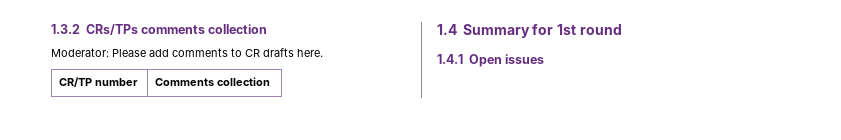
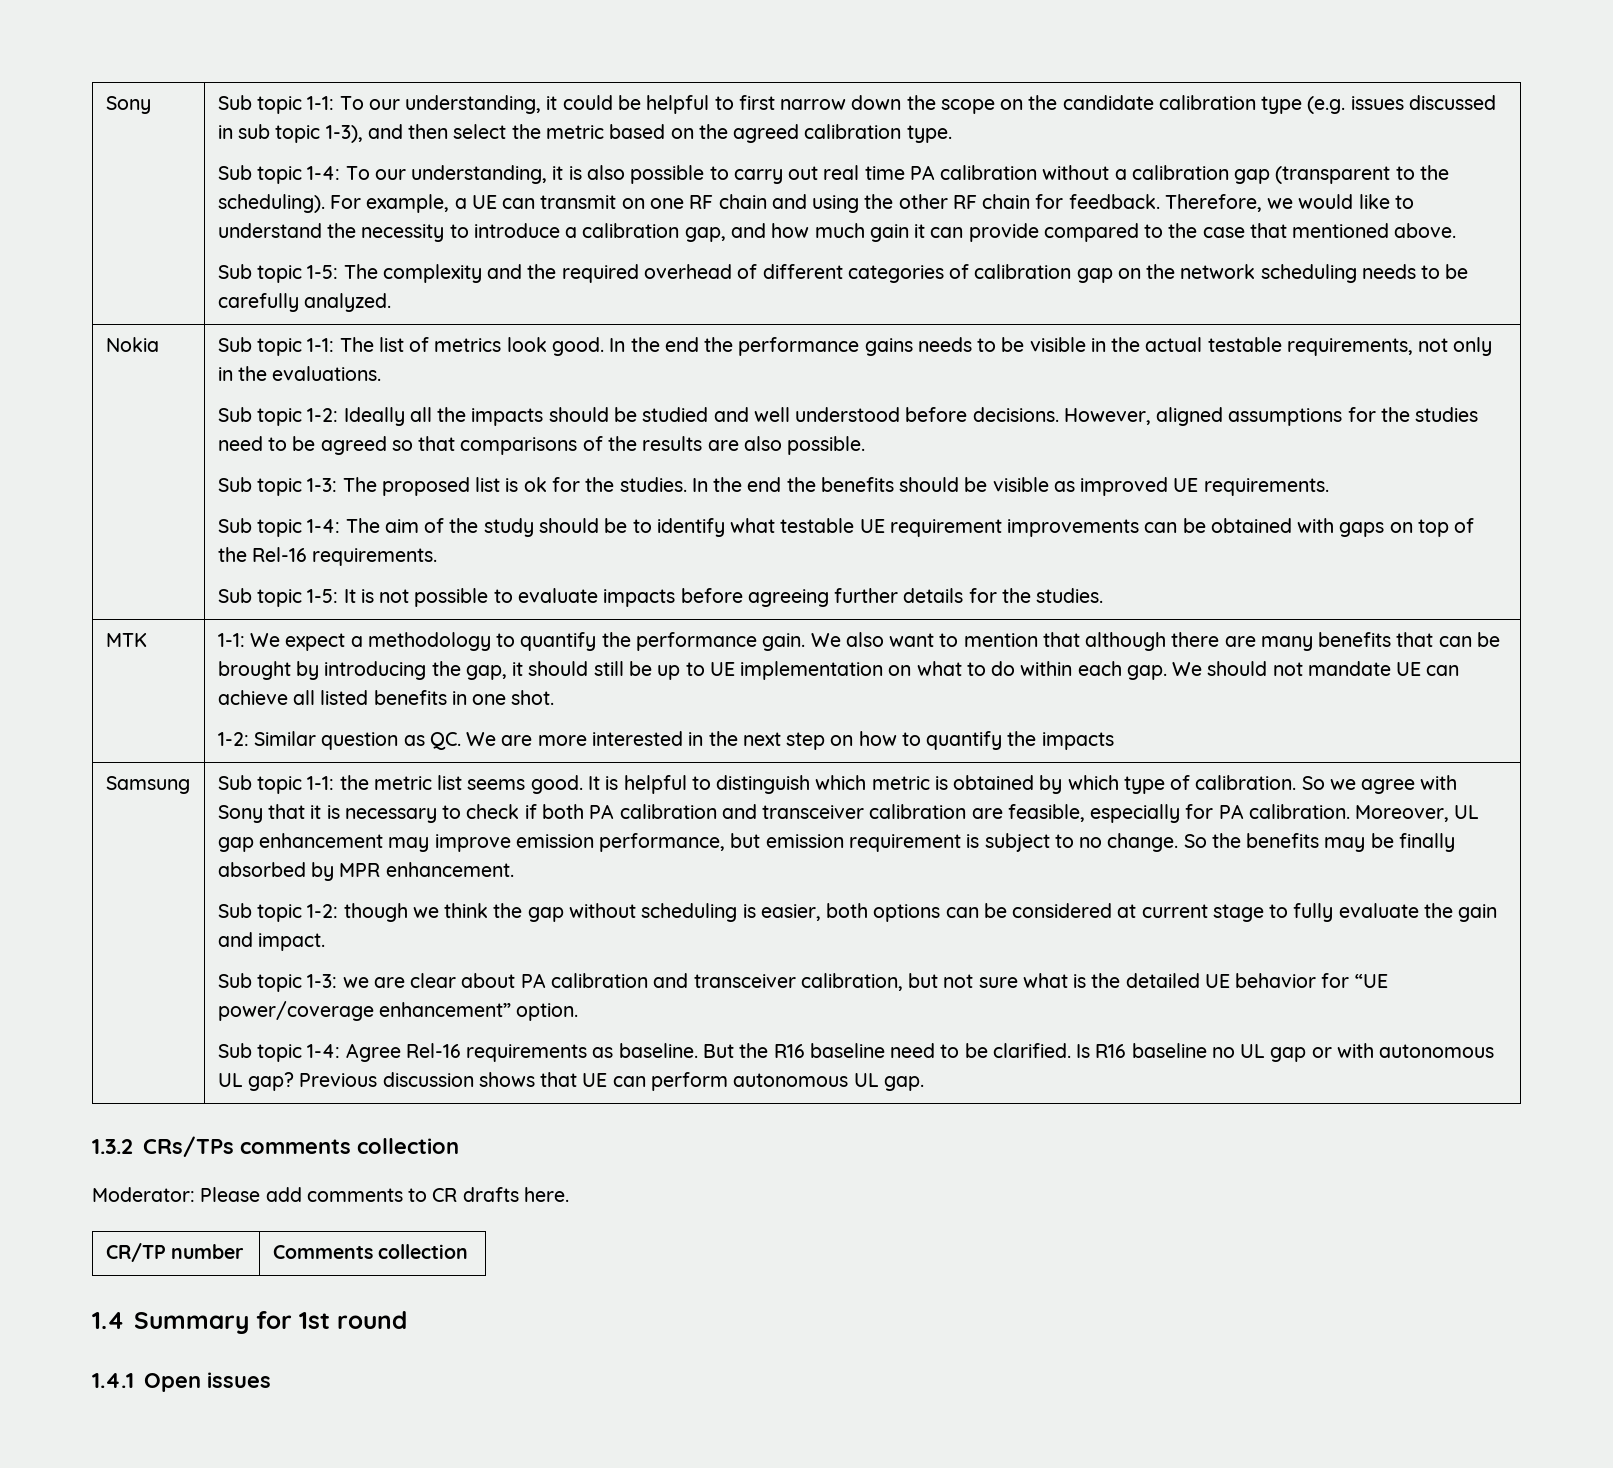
+ Sony | Sub topic 1-1: To our understanding, it could be helpful to first narrow down the scope on the candidate calibration type (e.g. issues discussed in sub topic 1-3), and then select the metric based on the agreed calibration type.
+ Sub topic 1-4: To our understanding, it is also possible to carry out real time PA calibration without a calibration gap (transparent to the scheduling). For example, a UE can transmit on one RF chain and using the other RF chain for feedback. Therefore, we would like to understand the necessity to introduce a calibration gap, and how much gain it can provide compared to the case that mentioned above.
+ Sub topic 1-5: The complexity and the required overhead of different categories of calibration gap on the network scheduling needs to be carefully analyzed.
+ Nokia | Sub topic 1-1: The list of metrics look good. In the end the performance gains needs to be visible in the actual testable requirements, not only in the evaluations.
+ Sub topic 1-2: Ideally all the impacts should be studied and well understood before decisions. However, aligned assumptions for the studies need to be agreed so that comparisons of the results are also possible.
+ Sub topic 1-3: The proposed list is ok for the studies. In the end the benefits should be visible as improved UE requirements.
+ Sub topic 1-4: The aim of the study should be to identify what testable UE requirement improvements can be obtained with gaps on top of the Rel-16 requirements.
+ Sub topic 1-5: It is not possible to evaluate impacts before agreeing further details for the studies.
+ MTK | 1-1: We expect a methodology to quantify the performance gain. We also want to mention that although there are many benefits that can be brought by introducing the gap, it should still be up to UE implementation on what to do within each gap. We should not mandate UE can achieve all listed benefits in one shot.
+ 1-2: Similar question as QC. We are more interested in the next step on how to quantify the impacts
+ Samsung | Sub topic 1-1: the metric list seems good. It is helpful to distinguish which metric is obtained by which type of calibration. So we agree with Sony that it is necessary to check if both PA calibration and transceiver calibration are feasible, especially for PA calibration. Moreover, UL gap enhancement may improve emission performance, but emission requirement is subject to no change. So the benefits may be finally absorbed by MPR enhancement.
+ Sub topic 1-2: though we think the gap without scheduling is easier, both options can be considered at current stage to fully evaluate the gain and impact.
+ Sub topic 1-3: we are clear about PA calibration and transceiver calibration, but not sure what is the detailed UE behavior for “UE power/coverage enhancement” option.
+ Sub topic 1-4: Agree Rel-16 requirements as baseline. But the R16 baseline need to be clarified. Is R16 baseline no UL gap or with autonomous UL gap? Previous discussion shows that UE can perform autonomous UL gap.

